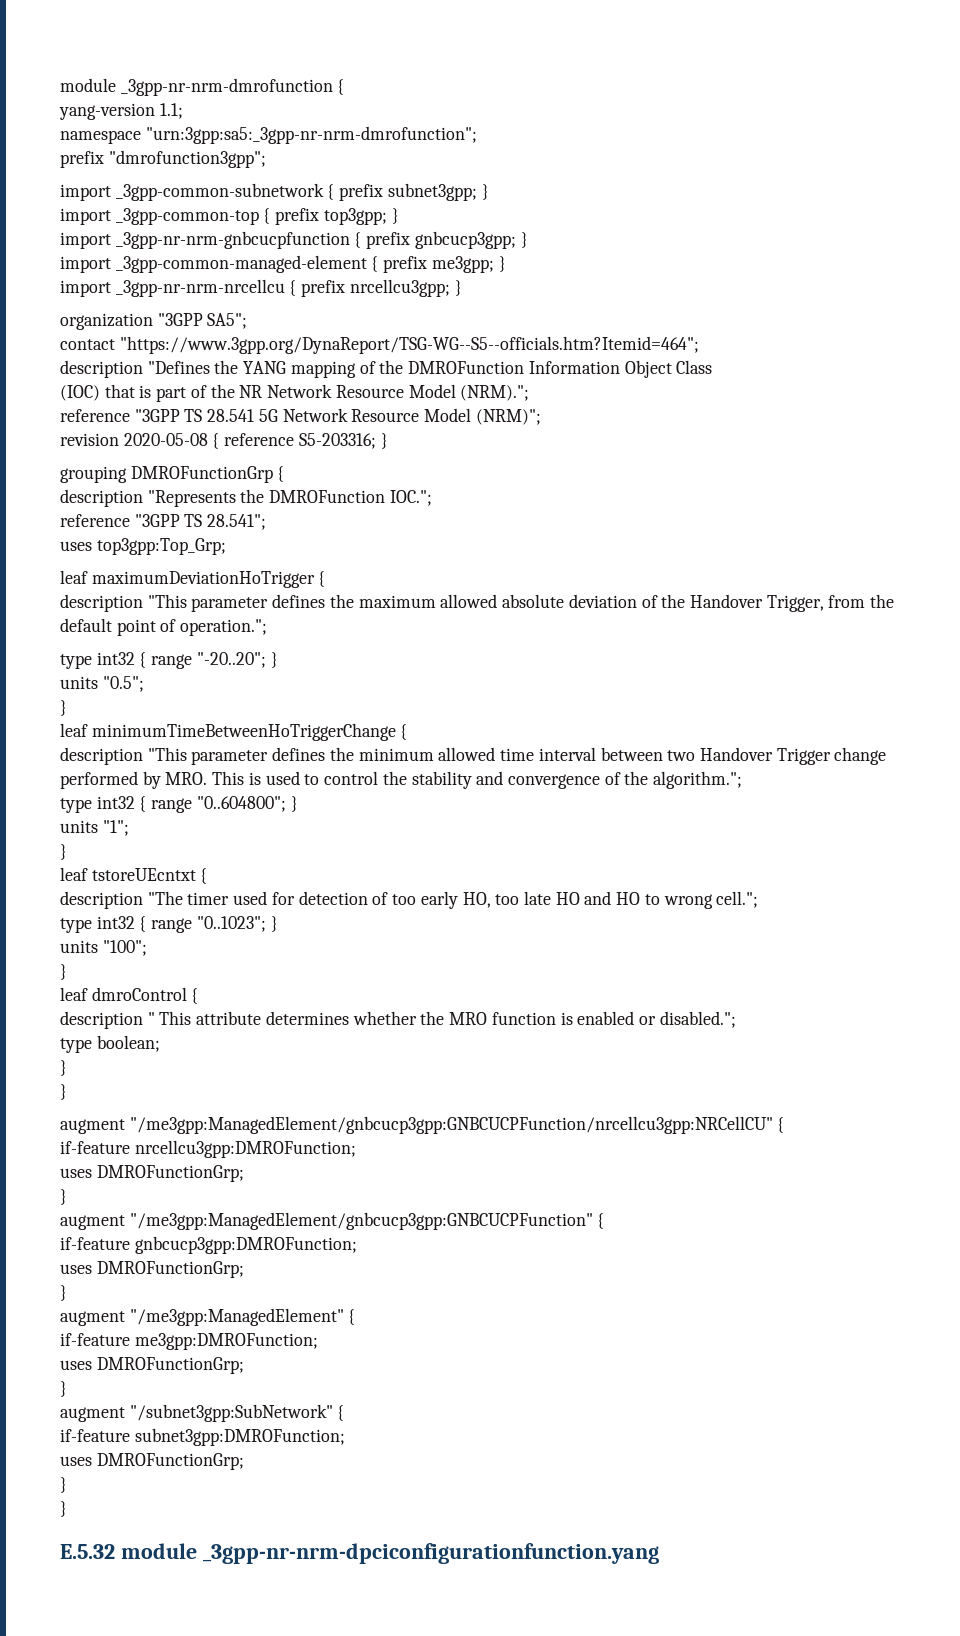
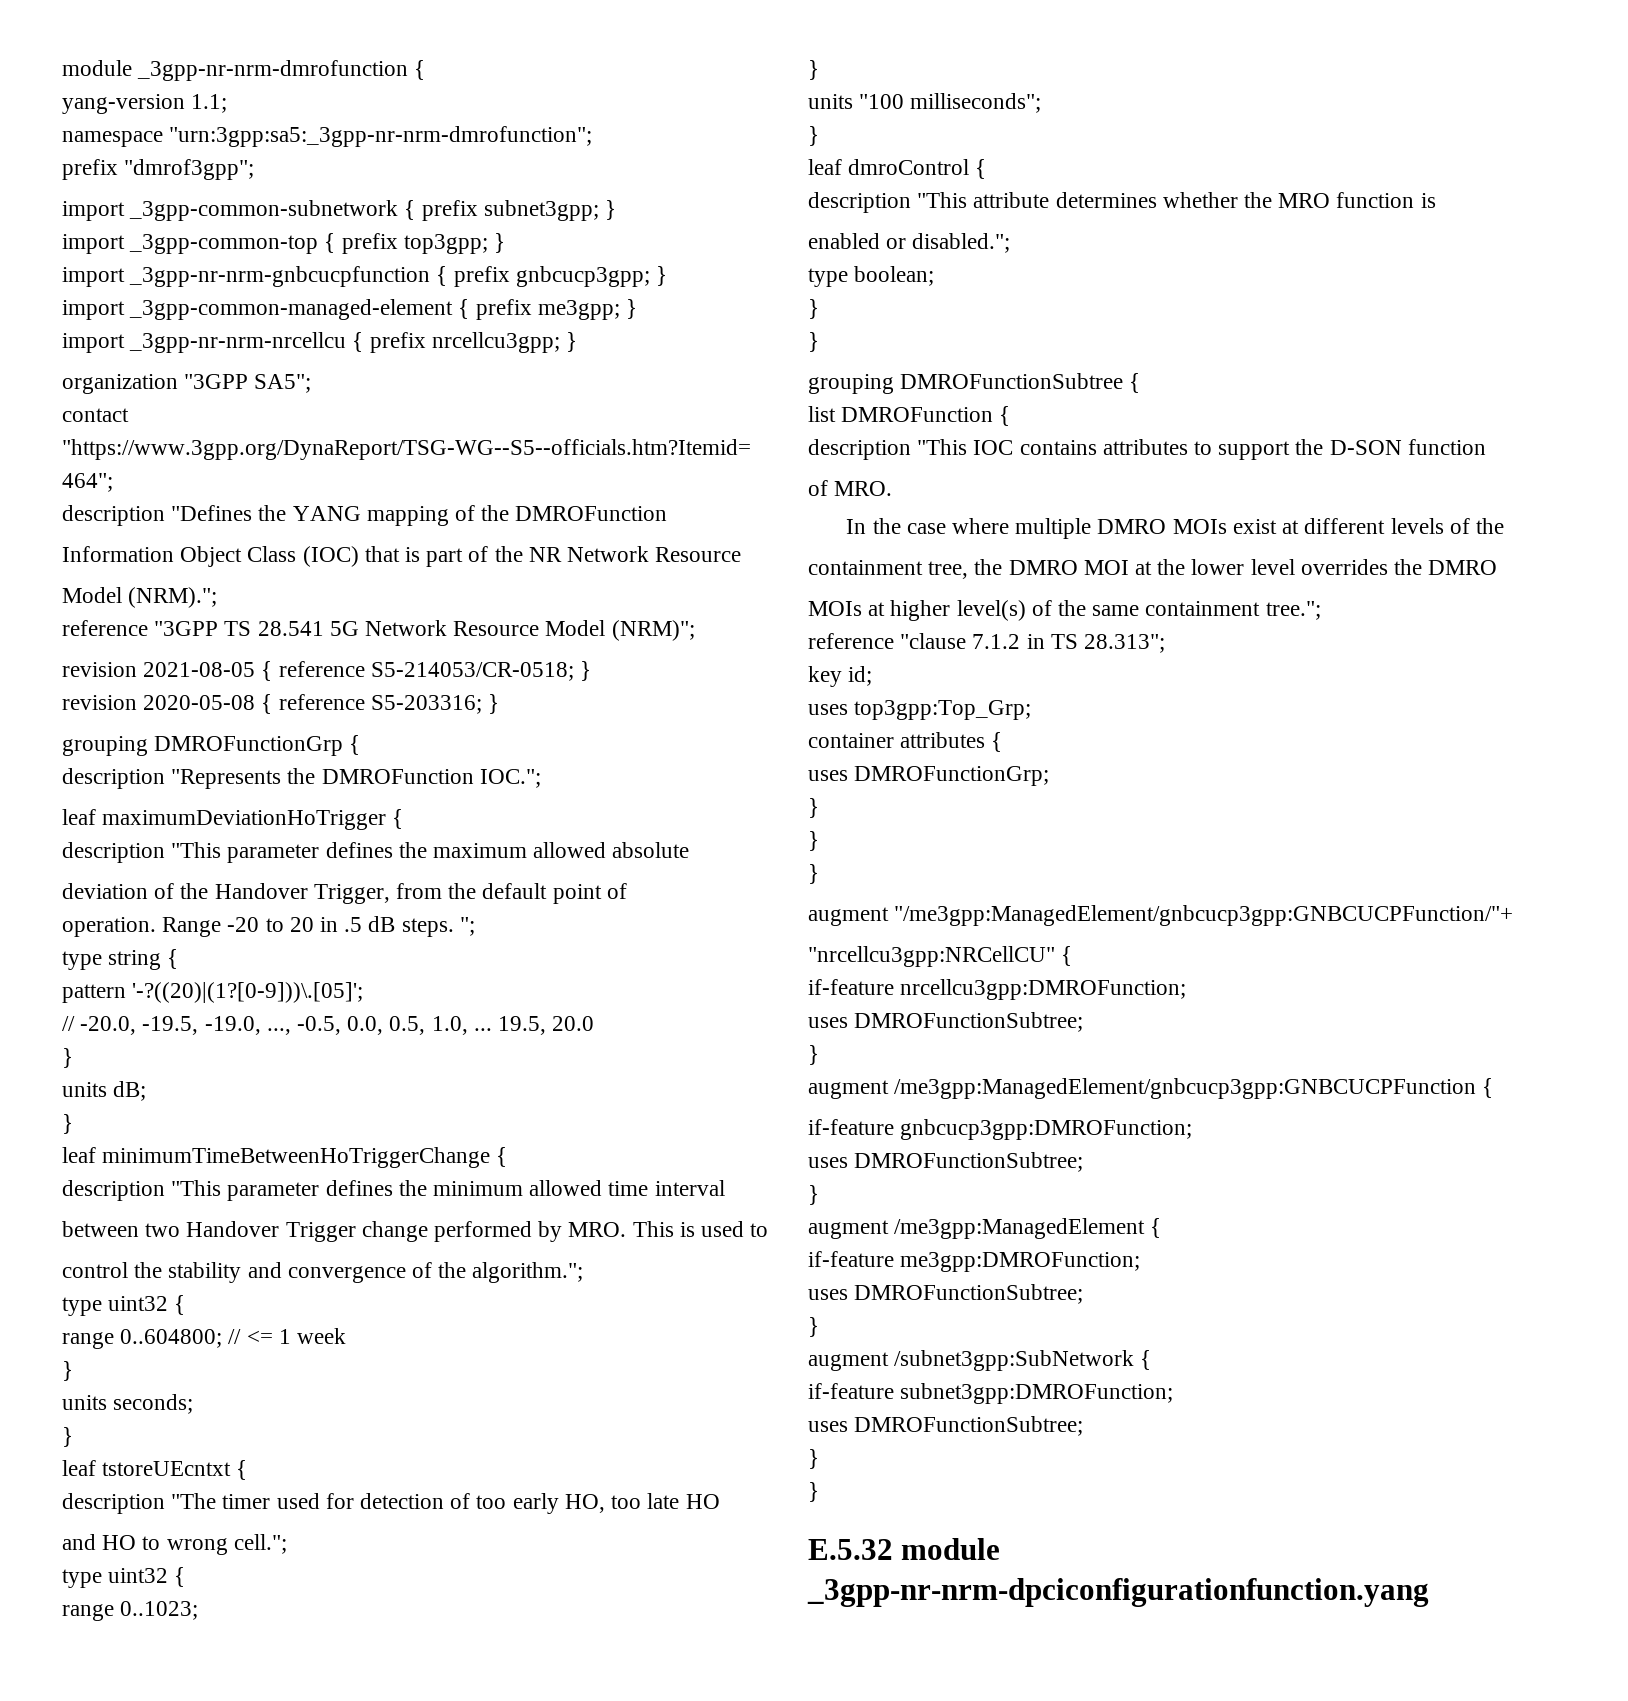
- prefix "dmrofunction3gpp";
+ prefix "dmrof3gpp";
- description "Defines the YANG mapping of the DMROFunction Information Object Class
- (IOC) that is part of the NR Network Resource Model (NRM).";
+ description "Defines the YANG mapping of the DMROFunction
+ Information Object Class (IOC) that is part of the NR Network Resource
+ Model (NRM).";
+ revision 2021-08-05 { reference S5-214053/CR-0518; }
- reference "3GPP TS 28.541";
- uses top3gpp:Top_Grp;
- description "This parameter defines the maximum allowed absolute deviation of the Handover Trigger, from the default point of operation.";
- type int32 { range "-20..20"; }
- units "0.5";
+ description "This parameter defines the maximum allowed absolute
+ deviation of the Handover Trigger, from the default point of
+ operation. Range -20 to 20 in .5 dB steps. ";
+ type string {
+ pattern '-?((20)|(1?[0-9]))\.[05]';
+ // -20.0, -19.5, -19.0, ..., -0.5, 0.0, 0.5, 1.0, ... 19.5, 20.0
+ }
+ units dB;
- description "This parameter defines the minimum allowed time interval between two Handover Trigger change performed by MRO. This is used to control the stability and convergence of the algorithm.";
- type int32 { range "0..604800"; }
- units "1";
+ description "This parameter defines the minimum allowed time interval
+ between two Handover Trigger change performed by MRO. This is used to
+ control the stability and convergence of the algorithm.";
+ type uint32 {
+ range 0..604800; // <= 1 week
+ }
+ units seconds;
- description "The timer used for detection of too early HO, too late HO and HO to wrong cell.";
- type int32 { range "0..1023"; }
- units "100";
+ description "The timer used for detection of too early HO, too late HO
+ and HO to wrong cell.";
+ type uint32 {
+ range 0..1023;
+ }
+ units "100 milliseconds";
- description " This attribute determines whether the MRO function is enabled or disabled.";
+ description "This attribute determines whether the MRO function is
+ enabled or disabled.";
- augment "/me3gpp:ManagedElement/gnbcucp3gpp:GNBCUCPFunction/nrcellcu3gpp:NRCellCU" {
- if-feature nrcellcu3gpp:DMROFunction;
+ grouping DMROFunctionSubtree {
+ list DMROFunction {
+ description "This IOC contains attributes to support the D-SON function
+ of MRO.
+ In the case where multiple DMRO MOIs exist at different levels of the
+ containment tree, the DMRO MOI at the lower level overrides the DMRO
+ MOIs at higher level(s) of the same containment tree.";
+ reference "clause 7.1.2 in TS 28.313";
+ key id;
+ uses top3gpp:Top_Grp;
+ container attributes {
  uses DMROFunctionGrp;
  }
- augment "/me3gpp:ManagedElement/gnbcucp3gpp:GNBCUCPFunction" {
+ }
+ }
+ augment "/me3gpp:ManagedElement/gnbcucp3gpp:GNBCUCPFunction/"+
+ "nrcellcu3gpp:NRCellCU" {
+ if-feature nrcellcu3gpp:DMROFunction;
+ uses DMROFunctionSubtree;
+ }
+ augment /me3gpp:ManagedElement/gnbcucp3gpp:GNBCUCPFunction {
  if-feature gnbcucp3gpp:DMROFunction;
- uses DMROFunctionGrp;
+ uses DMROFunctionSubtree;
  }
- augment "/me3gpp:ManagedElement" {
+ augment /me3gpp:ManagedElement {
  if-feature me3gpp:DMROFunction;
- uses DMROFunctionGrp;
+ uses DMROFunctionSubtree;
  }
- augment "/subnet3gpp:SubNetwork" {
+ augment /subnet3gpp:SubNetwork {
  if-feature subnet3gpp:DMROFunction;
- uses DMROFunctionGrp;
+ uses DMROFunctionSubtree;

